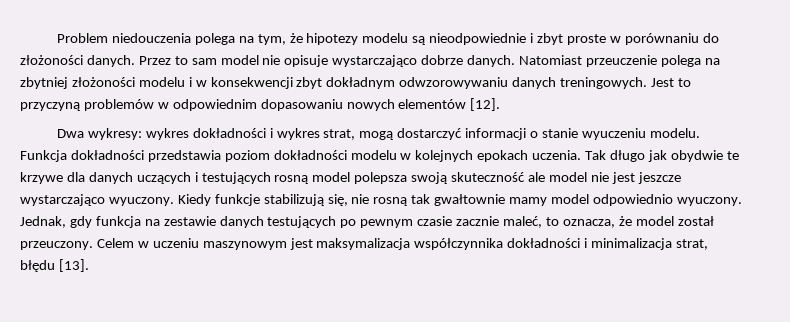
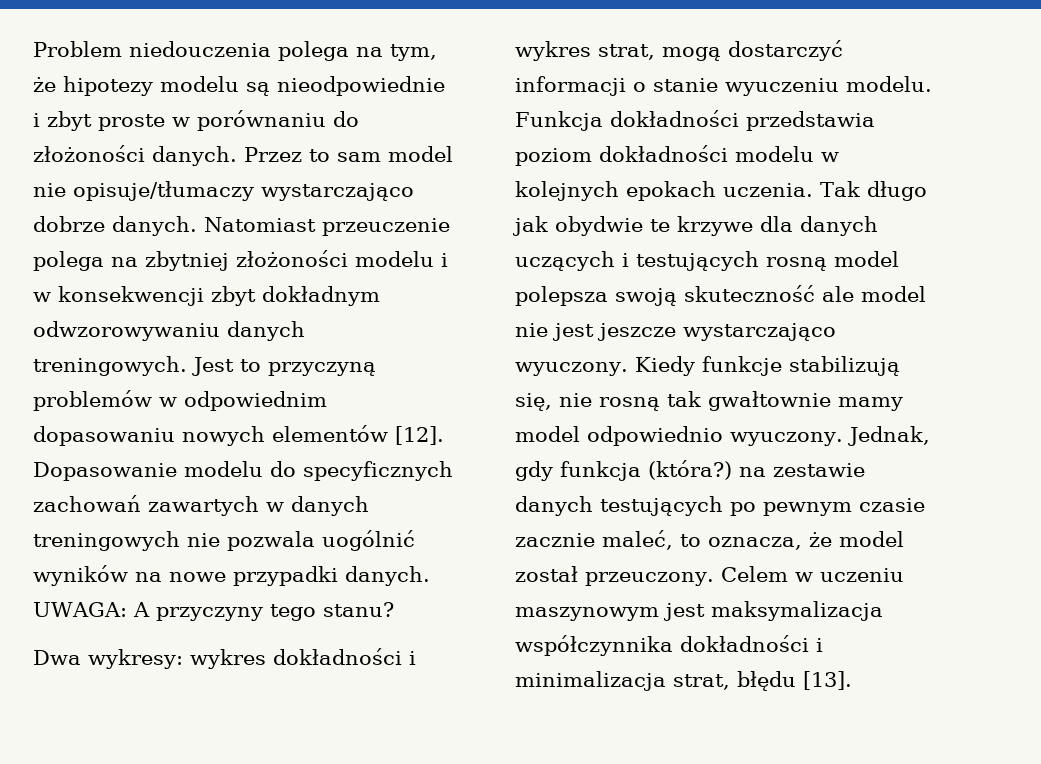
- Przez to sam model nie opisuje wystarczająco dobrze danych.
+ Przez to sam model nie opisuje/tłumaczy wystarczająco dobrze danych.
+ Dopasowanie modelu do specyficznych zachowań zawartych w danych treningowych nie pozwala uogólnić wyników na nowe przypadki danych. UWAGA: A przyczyny tego stanu?
- Jednak, gdy funkcja na zestawie danych testujących po pewnym czasie zacznie maleć, to oznacza, że model został przeuczony.
+ Jednak, gdy funkcja (która?) na zestawie danych testujących po pewnym czasie zacznie maleć, to oznacza, że model został przeuczony.

